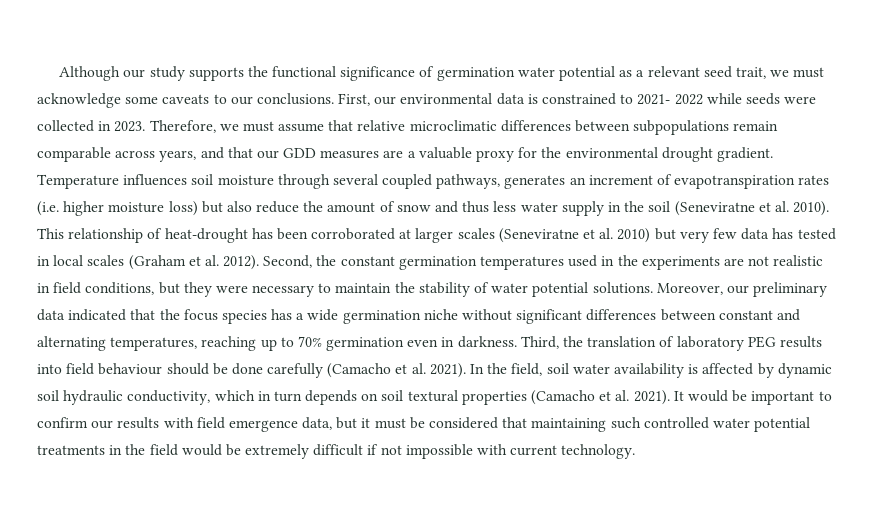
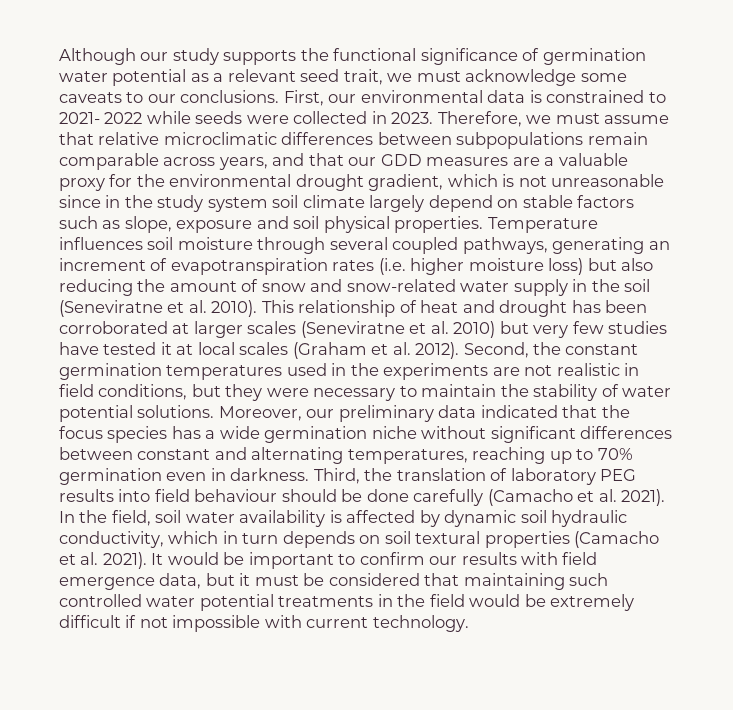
- Therefore, we must assume that relative microclimatic differences between subpopulations remain comparable across years, and that our GDD measures are a valuable proxy for the environmental drought gradient.
+ Therefore, we must assume that relative microclimatic differences between subpopulations remain comparable across years, and that our GDD measures are a valuable proxy for the environmental drought gradient, which is not unreasonable since in the study system soil climate largely depend on stable factors such as slope, exposure and soil physical properties.
- Temperature influences soil moisture through several coupled pathways, generates an increment of evapotranspiration rates (i.e. higher moisture loss) but also reduce the amount of snow and thus less water supply in the soil (Seneviratne et al. 2010).
+ Temperature influences soil moisture through several coupled pathways, generating an increment of evapotranspiration rates (i.e. higher moisture loss) but also reducing the amount of snow and snow-related water supply in the soil (Seneviratne et al. 2010).
- This relationship of heat-drought has been corroborated at larger scales (Seneviratne et al. 2010) but very few data has tested in local scales (Graham et al. 2012).
+ This relationship of heat and drought has been corroborated at larger scales (Seneviratne et al. 2010) but very few studies have tested it at local scales (Graham et al. 2012).

